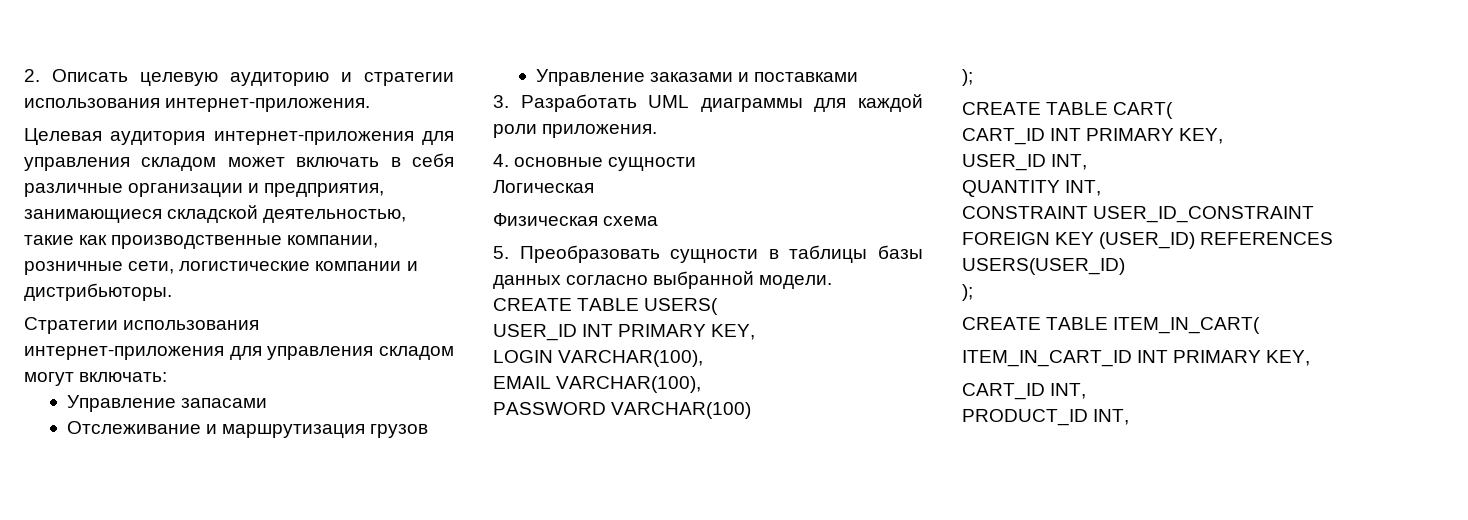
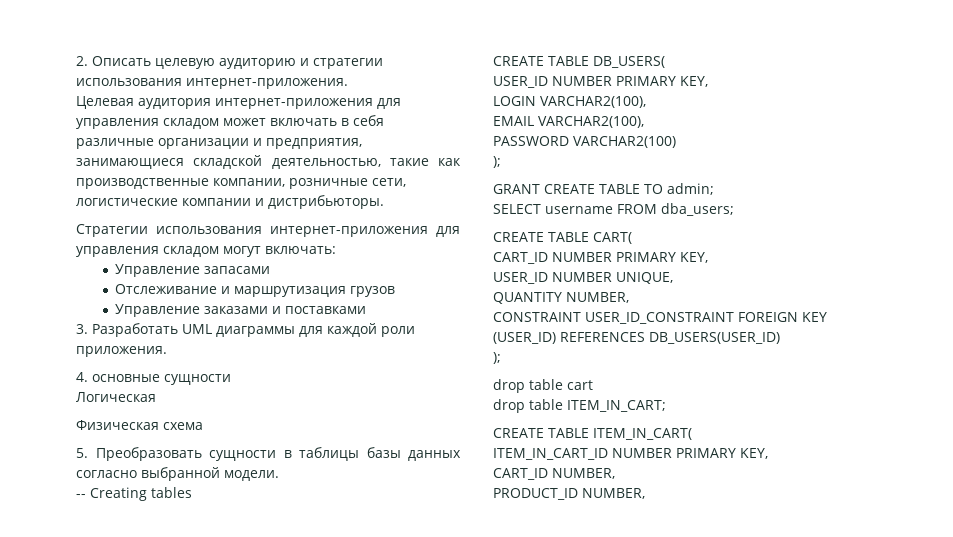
- CREATE TABLE USERS(
- USER_ID INT PRIMARY KEY,
+ -- Creating tables
+ CREATE TABLE DB_USERS(
+ USER_ID NUMBER PRIMARY KEY,
- LOGIN VARCHAR(100),
+ LOGIN VARCHAR2(100),
- EMAIL VARCHAR(100),
+ EMAIL VARCHAR2(100),
- PASSWORD VARCHAR(100)
+ PASSWORD VARCHAR2(100)
  );
+ GRANT CREATE TABLE TO admin;
+ SELECT username FROM dba_users;
- CART_ID INT PRIMARY KEY,
+ CART_ID NUMBER PRIMARY KEY,
- USER_ID INT,
+ USER_ID NUMBER UNIQUE,
- QUANTITY INT,
+ QUANTITY NUMBER,
- CONSTRAINT USER_ID_CONSTRAINT FOREIGN KEY (USER_ID) REFERENCES USERS(USER_ID)
+ CONSTRAINT USER_ID_CONSTRAINT FOREIGN KEY (USER_ID) REFERENCES DB_USERS(USER_ID)
  );
+ drop table cart
+ drop table ITEM_IN_CART;
- ITEM_IN_CART_ID INT PRIMARY KEY,
+ ITEM_IN_CART_ID NUMBER PRIMARY KEY,
- CART_ID INT,
+ CART_ID NUMBER,
- PRODUCT_ID INT,
+ PRODUCT_ID NUMBER,

